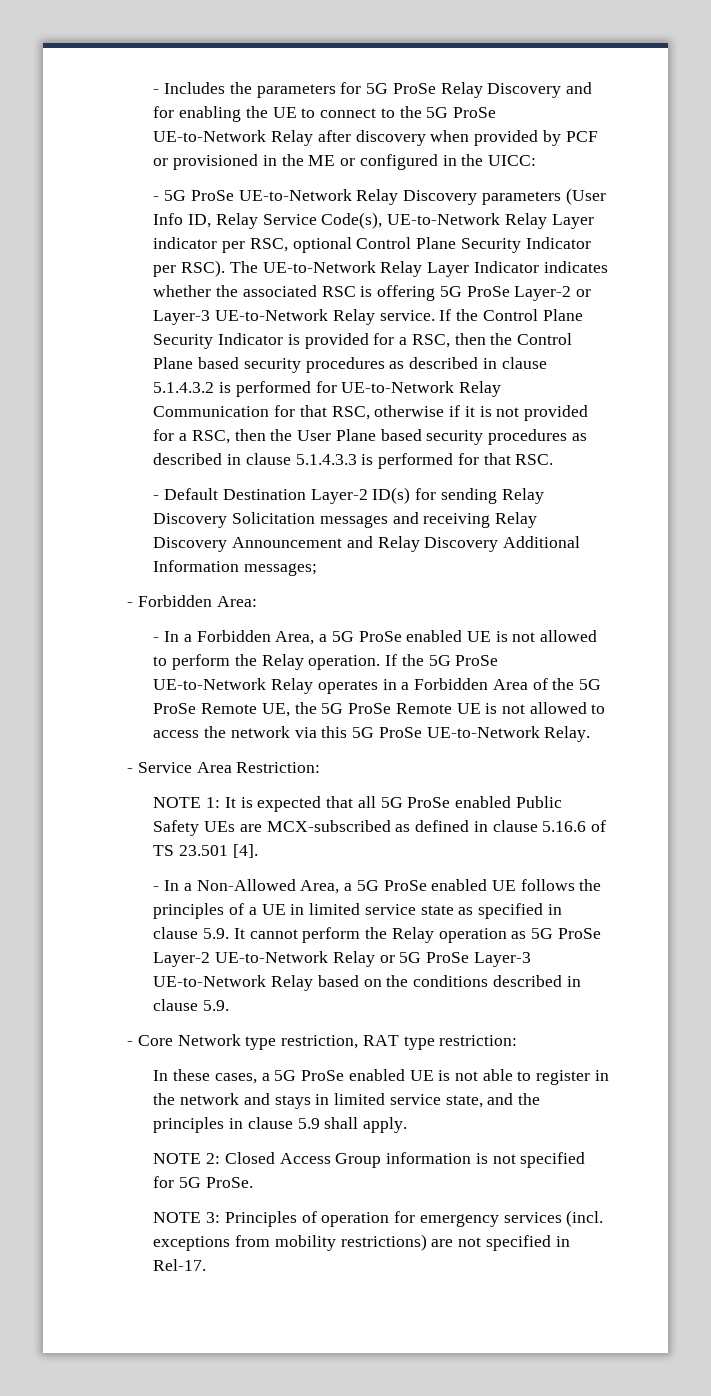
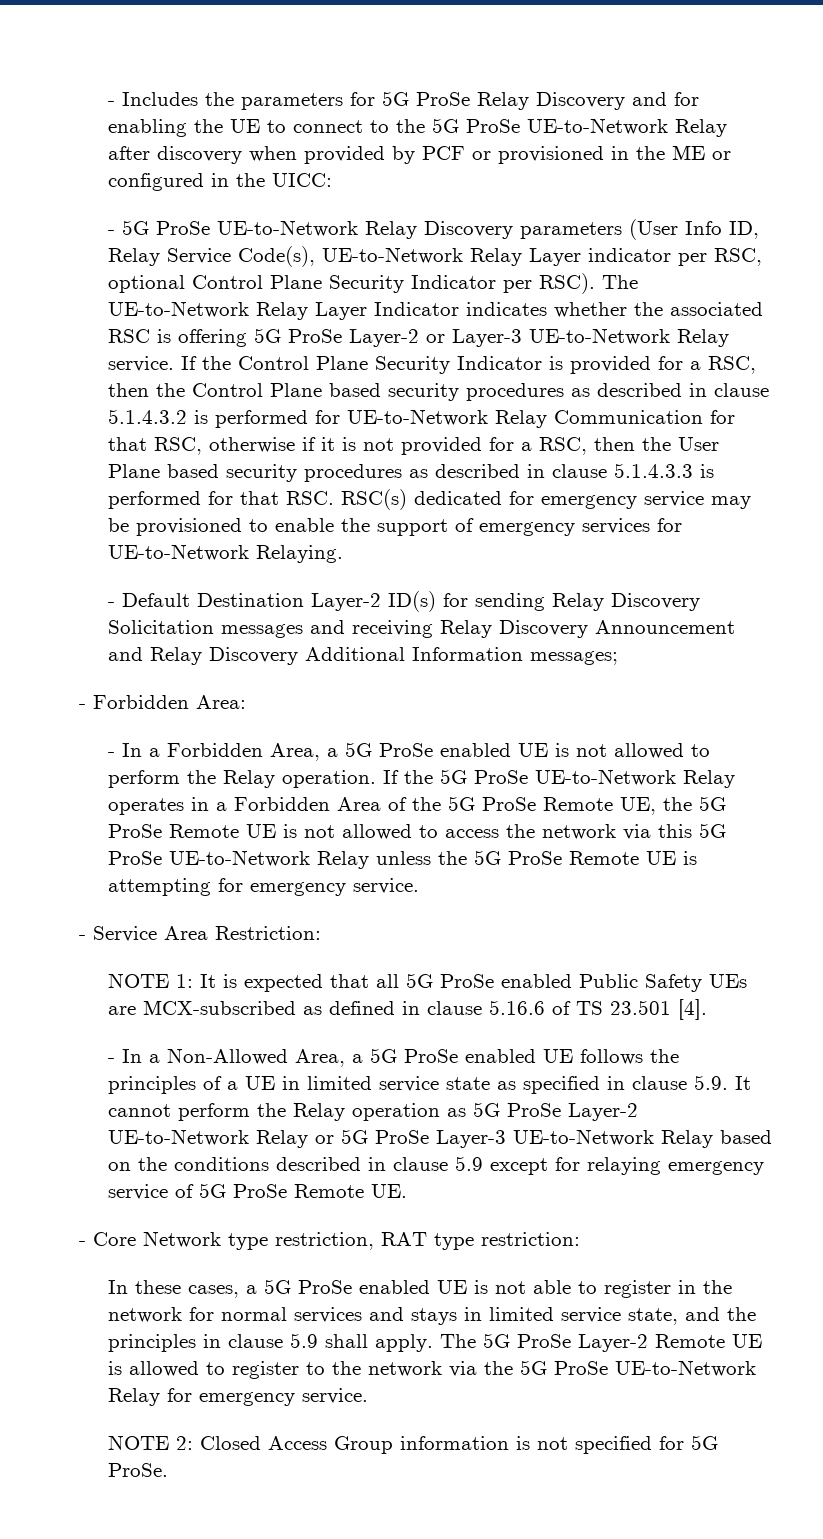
- If the Control Plane Security Indicator is provided for a RSC, then the Control Plane based security procedures as described in clause 5.1.4.3.2 is performed for UE-to-Network Relay Communication for that RSC, otherwise if it is not provided for a RSC, then the User Plane based security procedures as described in clause 5.1.4.3.3 is performed for that RSC.
+ If the Control Plane Security Indicator is provided for a RSC, then the Control Plane based security procedures as described in clause 5.1.4.3.2 is performed for UE-to-Network Relay Communication for that RSC, otherwise if it is not provided for a RSC, then the User Plane based security procedures as described in clause 5.1.4.3.3 is performed for that RSC. RSC(s) dedicated for emergency service may be provisioned to enable the support of emergency services for UE-to-Network Relaying.
- If the 5G ProSe UE-to-Network Relay operates in a Forbidden Area of the 5G ProSe Remote UE, the 5G ProSe Remote UE is not allowed to access the network via this 5G ProSe UE-to-Network Relay.
+ If the 5G ProSe UE-to-Network Relay operates in a Forbidden Area of the 5G ProSe Remote UE, the 5G ProSe Remote UE is not allowed to access the network via this 5G ProSe UE-to-Network Relay unless the 5G ProSe Remote UE is attempting for emergency service.
- - In a Non-Allowed Area, a 5G ProSe enabled UE follows the principles of a UE in limited service state as specified in clause 5.9. It cannot perform the Relay operation as 5G ProSe Layer-2 UE-to-Network Relay or 5G ProSe Layer-3 UE-to-Network Relay based on the conditions described in clause 5.9.
+ - In a Non-Allowed Area, a 5G ProSe enabled UE follows the principles of a UE in limited service state as specified in clause 5.9. It cannot perform the Relay operation as 5G ProSe Layer-2 UE-to-Network Relay or 5G ProSe Layer-3 UE-to-Network Relay based on the conditions described in clause 5.9 except for relaying emergency service of 5G ProSe Remote UE.
- In these cases, a 5G ProSe enabled UE is not able to register in the network and stays in limited service state, and the principles in clause 5.9 shall apply.
+ In these cases, a 5G ProSe enabled UE is not able to register in the network for normal services and stays in limited service state, and the principles in clause 5.9 shall apply. The 5G ProSe Layer-2 Remote UE is allowed to register to the network via the 5G ProSe UE-to-Network Relay for emergency service.
- NOTE 3: Principles of operation for emergency services (incl. exceptions from mobility restrictions) are not specified in Rel-17.

